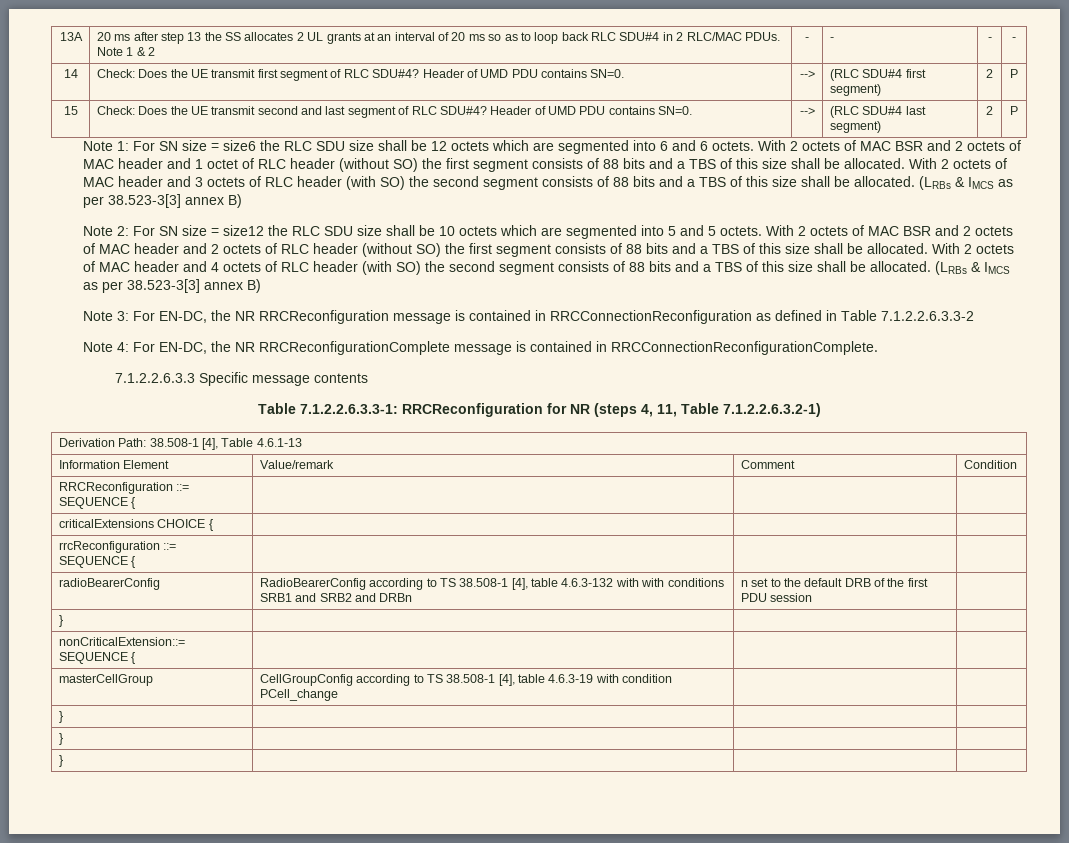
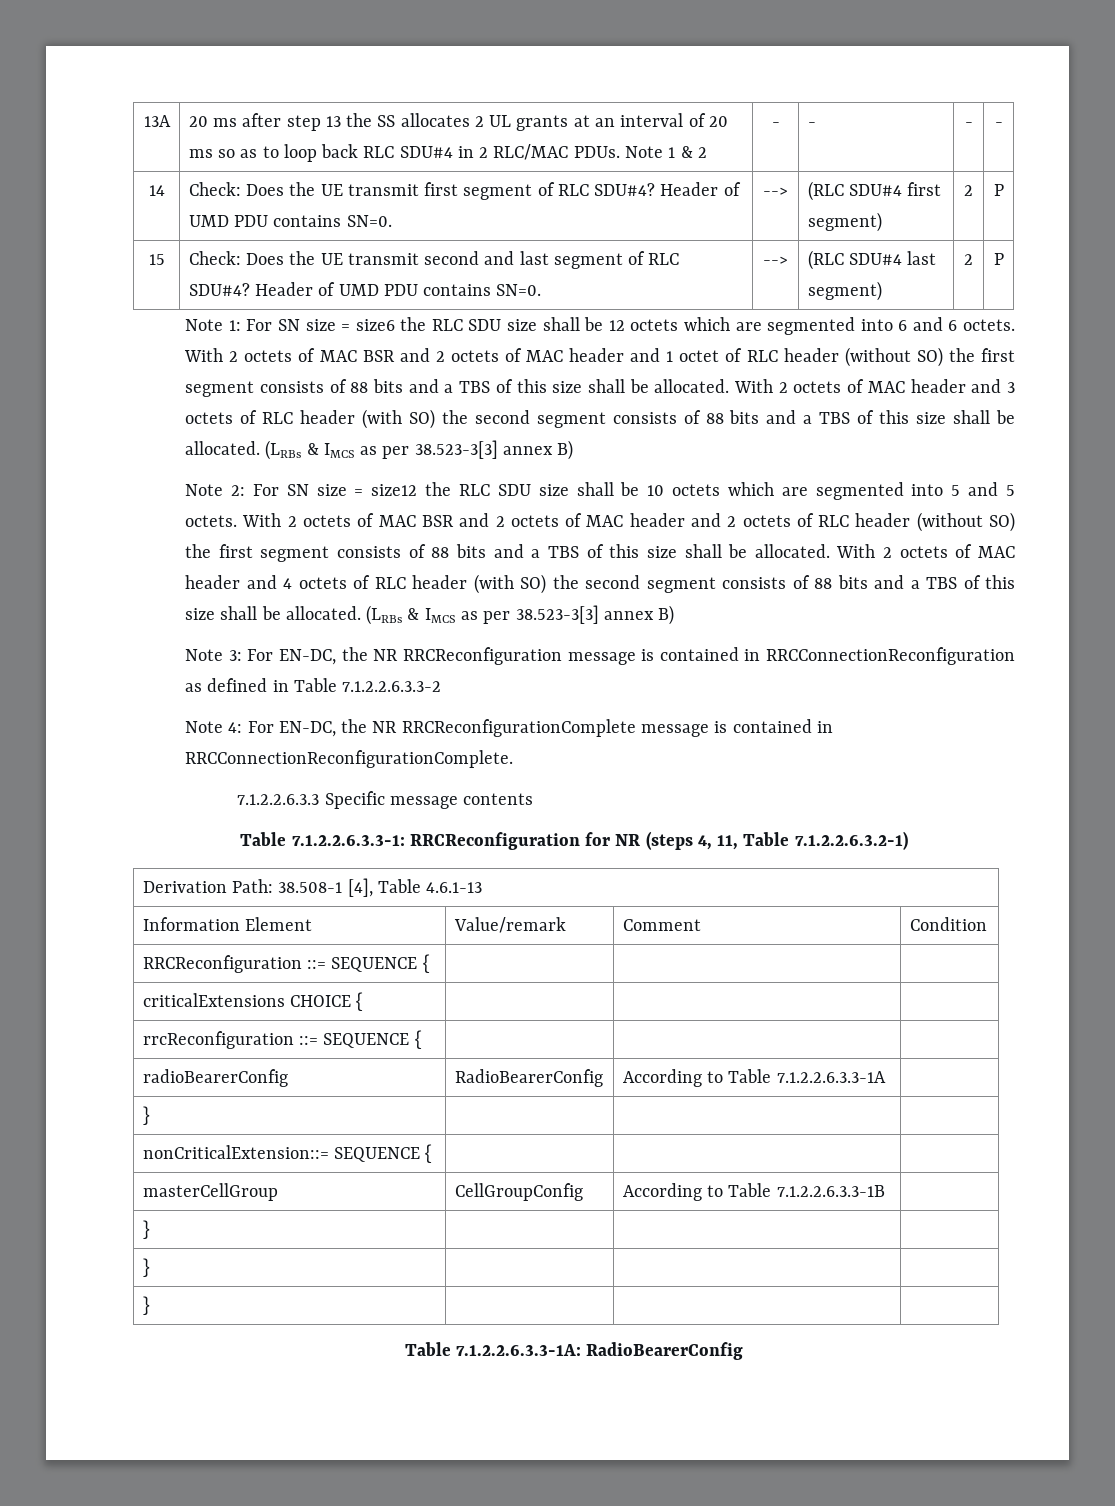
- radioBearerConfig | RadioBearerConfig according to TS 38.508-1 [4], table 4.6.3-132 with with conditions SRB1 and SRB2 and DRBn | n set to the default DRB of the first PDU session |
+ radioBearerConfig | RadioBearerConfig | According to Table 7.1.2.2.6.3.3-1A |
- masterCellGroup | CellGroupConfig according to TS 38.508-1 [4], table 4.6.3-19 with condition PCell_change | |
+ masterCellGroup | CellGroupConfig | According to Table 7.1.2.2.6.3.3-1B |
+ Table 7.1.2.2.6.3.3-1A: RadioBearerConfig

